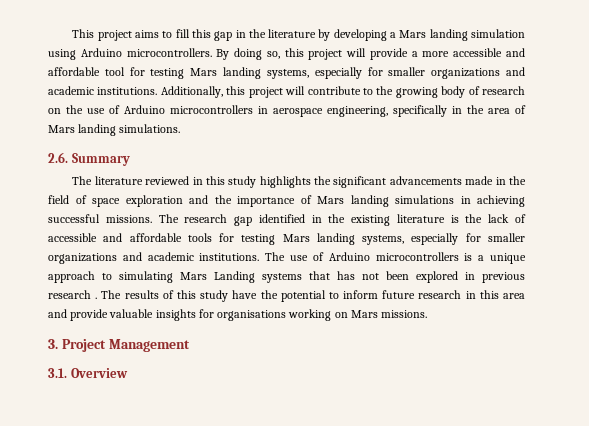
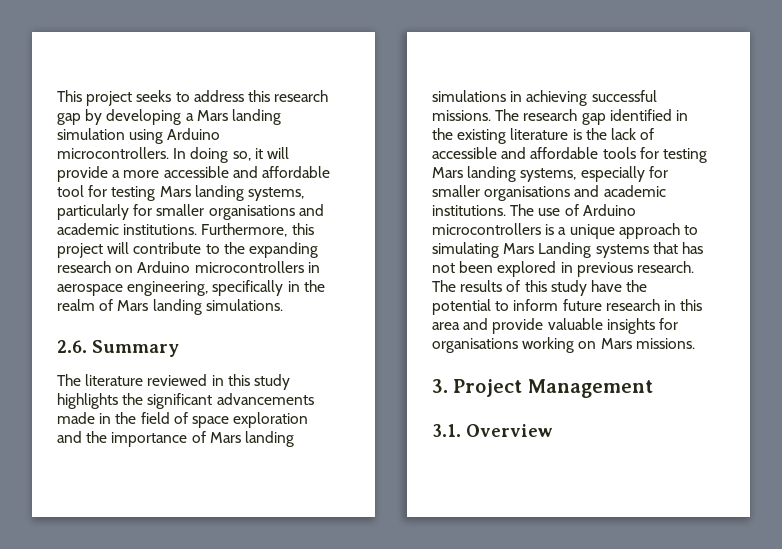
- This project aims to fill this gap in the literature by developing a Mars landing simulation using Arduino microcontrollers.
+ This project seeks to address this research gap by developing a Mars landing simulation using Arduino microcontrollers.
- By doing so, this project will provide a more accessible and affordable tool for testing Mars landing systems, especially for smaller organizations and academic institutions. Additionally, this project will contribute to the growing body of research on the use of Arduino microcontrollers in aerospace engineering, specifically in the area of Mars landing simulations.
+ In doing so, it will provide a more accessible and affordable tool for testing Mars landing systems, particularly for smaller organisations and academic institutions. Furthermore, this project will contribute to the expanding research on Arduino microcontrollers in aerospace engineering, specifically in the realm of Mars landing simulations.
- The research gap identified in the existing literature is the lack of accessible and affordable tools for testing Mars landing systems, especially for smaller organizations and academic institutions.
+ The research gap identified in the existing literature is the lack of accessible and affordable tools for testing Mars landing systems, especially for smaller organisations and academic institutions.
- The use of Arduino microcontrollers is a unique approach to simulating Mars Landing systems that has not been explored in previous research .
+ The use of Arduino microcontrollers is a unique approach to simulating Mars Landing systems that has not been explored in previous research.

